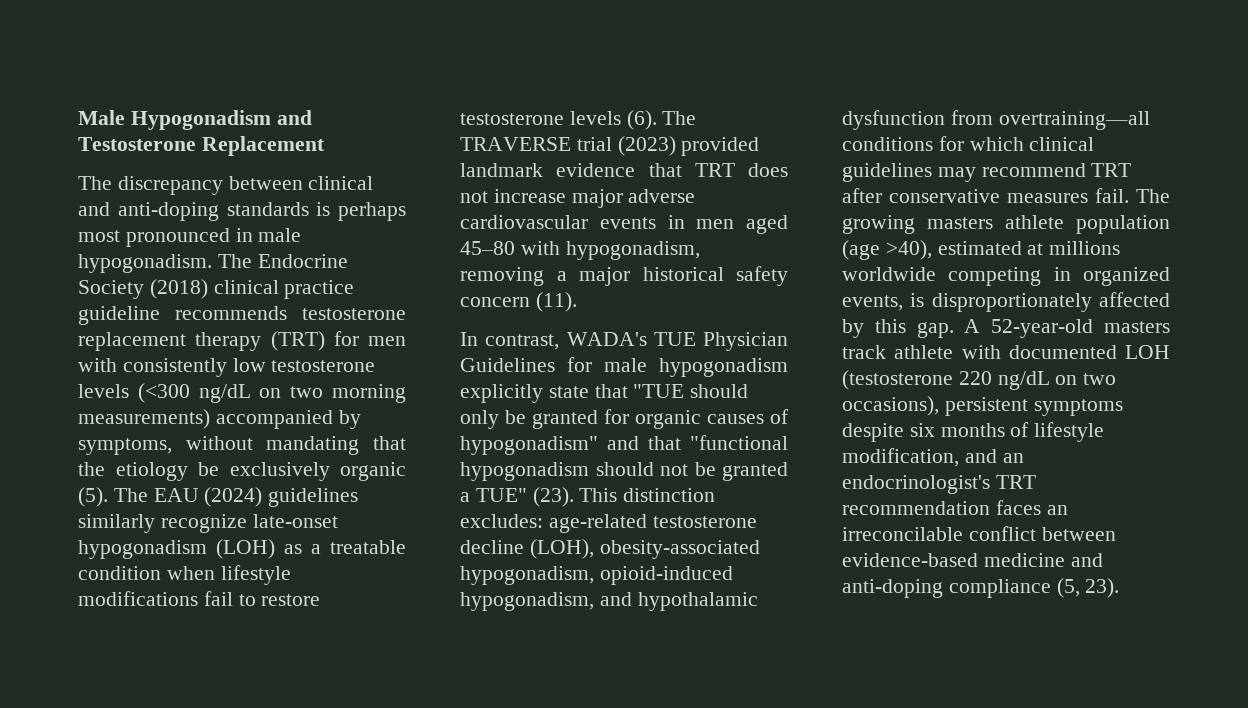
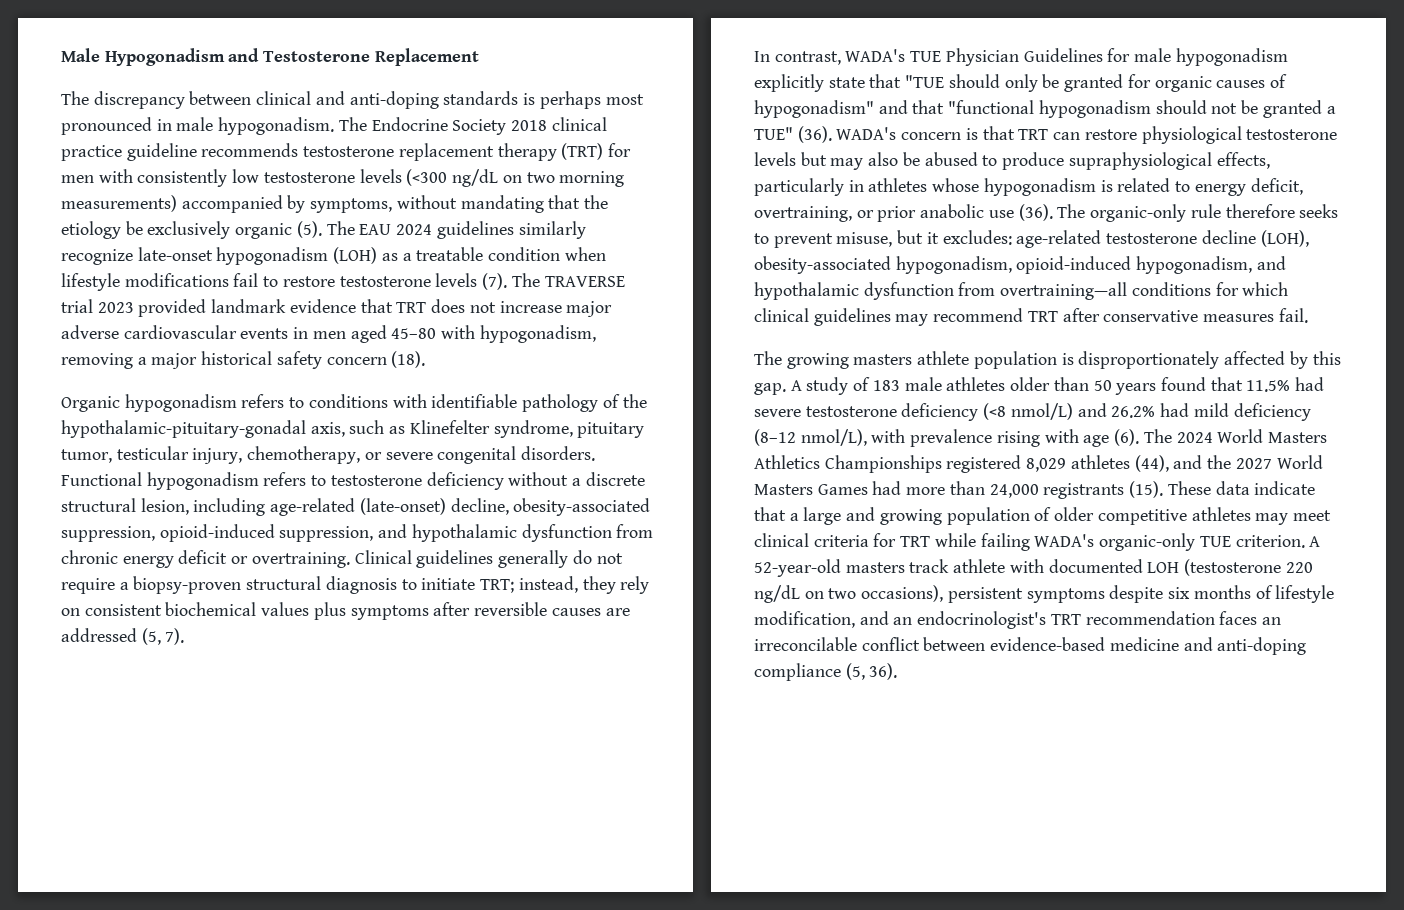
- The Endocrine Society (2018) clinical practice guideline recommends testosterone replacement therapy (TRT) for men with consistently low testosterone levels (<300 ng/dL on two morning measurements) accompanied by symptoms, without mandating that the etiology be exclusively organic (5).
+ The Endocrine Society 2018 clinical practice guideline recommends testosterone replacement therapy (TRT) for men with consistently low testosterone levels (<300 ng/dL on two morning measurements) accompanied by symptoms, without mandating that the etiology be exclusively organic (5).
- The EAU (2024) guidelines similarly recognize late-onset hypogonadism (LOH) as a treatable condition when lifestyle modifications fail to restore testosterone levels (6).
+ The EAU 2024 guidelines similarly recognize late-onset hypogonadism (LOH) as a treatable condition when lifestyle modifications fail to restore testosterone levels (7).
- The TRAVERSE trial (2023) provided landmark evidence that TRT does not increase major adverse cardiovascular events in men aged 45–80 with hypogonadism, removing a major historical safety concern (11).
+ The TRAVERSE trial 2023 provided landmark evidence that TRT does not increase major adverse cardiovascular events in men aged 45–80 with hypogonadism, removing a major historical safety concern (18).
+ Organic hypogonadism refers to conditions with identifiable pathology of the hypothalamic-pituitary-gonadal axis, such as Klinefelter syndrome, pituitary tumor, testicular injury, chemotherapy, or severe congenital disorders. Functional hypogonadism refers to testosterone deficiency without a discrete structural lesion, including age-related (late-onset) decline, obesity-associated suppression, opioid-induced suppression, and hypothalamic dysfunction from chronic energy deficit or overtraining. Clinical guidelines generally do not require a biopsy-proven structural diagnosis to initiate TRT; instead, they rely on consistent biochemical values plus symptoms after reversible causes are addressed (5, 7).
- In contrast, WADA's TUE Physician Guidelines for male hypogonadism explicitly state that "TUE should only be granted for organic causes of hypogonadism" and that "functional hypogonadism should not be granted a TUE" (23). This distinction excludes:
+ In contrast, WADA's TUE Physician Guidelines for male hypogonadism explicitly state that "TUE should only be granted for organic causes of hypogonadism" and that "functional hypogonadism should not be granted a TUE" (36). WADA's concern is that TRT can restore physiological testosterone levels but may also be abused to produce supraphysiological effects, particularly in athletes whose hypogonadism is related to energy deficit, overtraining, or prior anabolic use (36). The organic-only rule therefore seeks to prevent misuse, but it excludes:
- age-related testosterone decline (LOH), obesity-associated hypogonadism, opioid-induced hypogonadism, and hypothalamic dysfunction from overtraining—all conditions for which clinical guidelines may recommend TRT after conservative measures fail. The growing masters athlete population (age >40), estimated at millions worldwide competing in organized events, is disproportionately affected by this gap.
+ age-related testosterone decline (LOH), obesity-associated hypogonadism, opioid-induced hypogonadism, and hypothalamic dysfunction from overtraining—all conditions for which clinical guidelines may recommend TRT after conservative measures fail.
+ The growing masters athlete population is disproportionately affected by this gap.
- A 52-year-old masters track athlete with documented LOH (testosterone 220 ng/dL on two occasions), persistent symptoms despite six months of lifestyle modification, and an endocrinologist's TRT recommendation faces an irreconcilable conflict between evidence-based medicine and anti-doping compliance (5, 23).
+ A study of 183 male athletes older than 50 years found that 11.5% had severe testosterone deficiency (<8 nmol/L) and 26.2% had mild deficiency (8–12 nmol/L), with prevalence rising with age (6). The 2024 World Masters Athletics Championships registered 8,029 athletes (44), and the 2027 World Masters Games had more than 24,000 registrants (15). These data indicate that a large and growing population of older competitive athletes may meet clinical criteria for TRT while failing WADA's organic-only TUE criterion. A 52-year-old masters track athlete with documented LOH (testosterone 220 ng/dL on two occasions), persistent symptoms despite six months of lifestyle modification, and an endocrinologist's TRT recommendation faces an irreconcilable conflict between evidence-based medicine and anti-doping compliance (5, 36).

